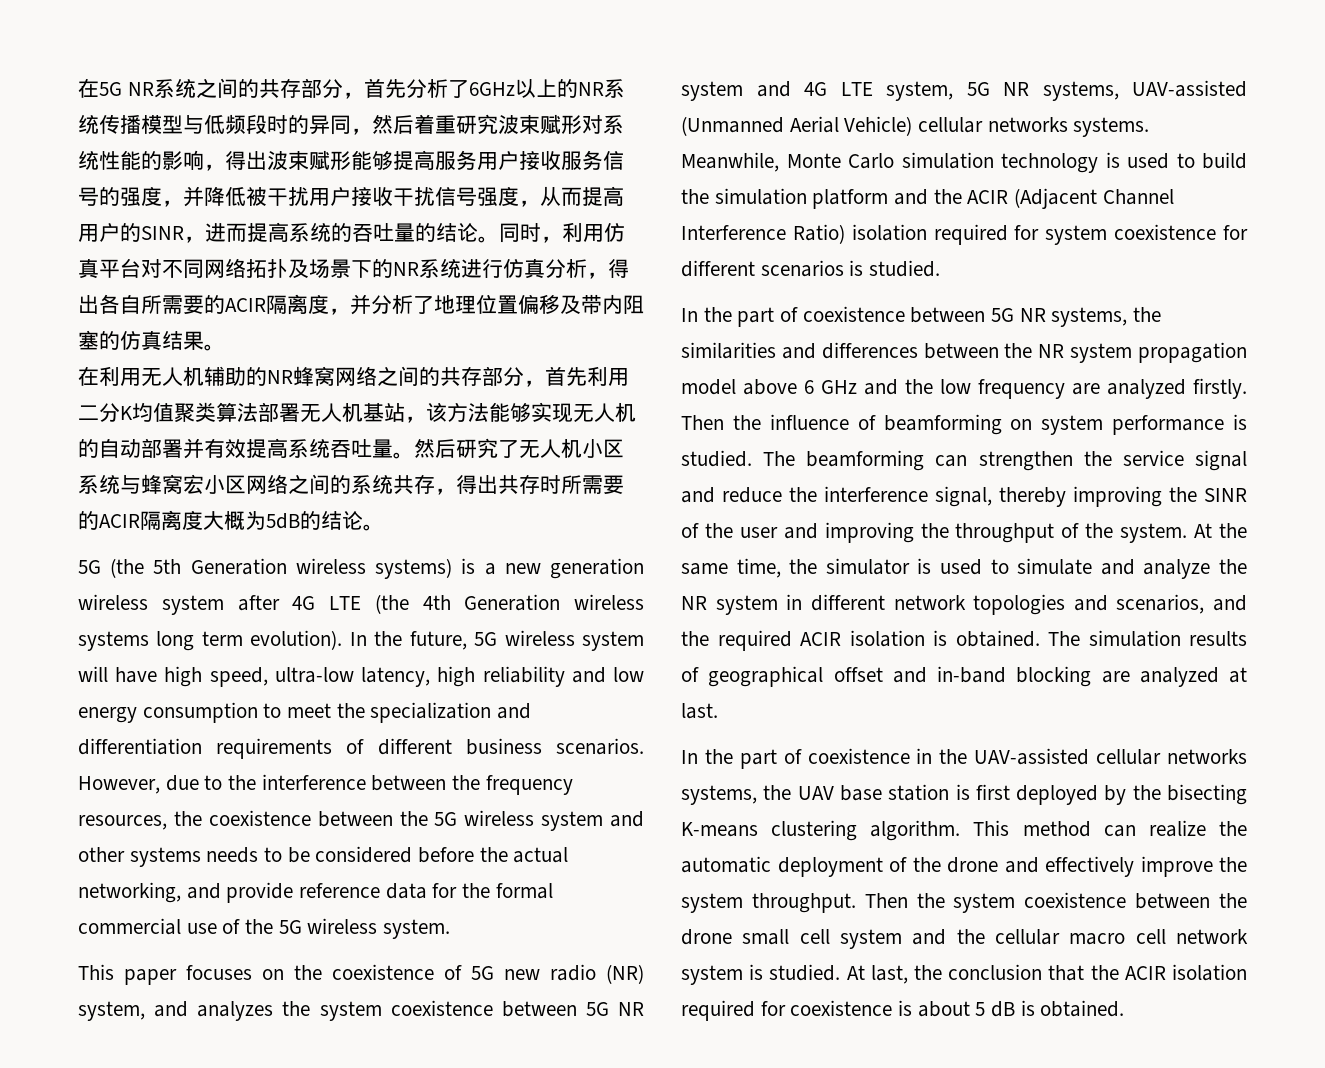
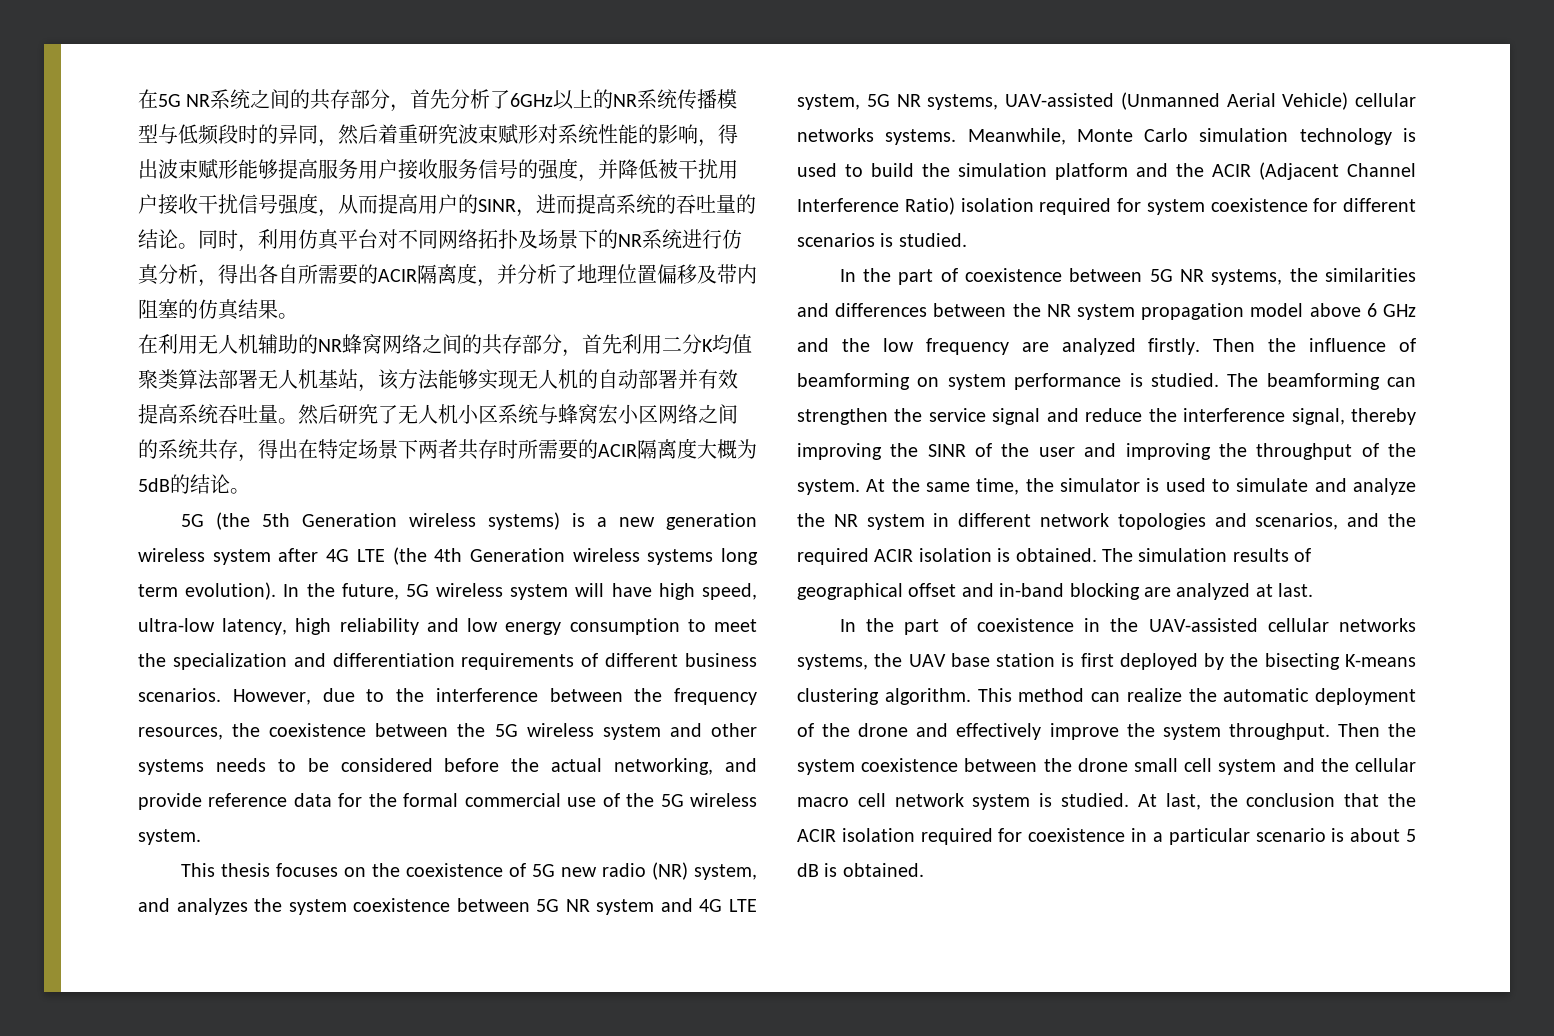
- 然后研究了无人机小区系统与蜂窝宏小区网络之间的系统共存，得出共存时所需要的ACIR隔离度大概为5dB的结论。
+ 然后研究了无人机小区系统与蜂窝宏小区网络之间的系统共存，得出在特定场景下两者共存时所需要的ACIR隔离度大概为5dB的结论。
- This paper focuses on the coexistence of 5G new radio (NR) system, and analyzes the system coexistence between 5G NR system and 4G LTE system, 5G NR systems, UAV-assisted (Unmanned Aerial Vehicle) cellular networks systems.
+ This thesis focuses on the coexistence of 5G new radio (NR) system, and analyzes the system coexistence between 5G NR system and 4G LTE system, 5G NR systems, UAV-assisted (Unmanned Aerial Vehicle) cellular networks systems.
- At last, the conclusion that the ACIR isolation required for coexistence is about 5 dB is obtained.
+ At last, the conclusion that the ACIR isolation required for coexistence in a particular scenario is about 5 dB is obtained.

